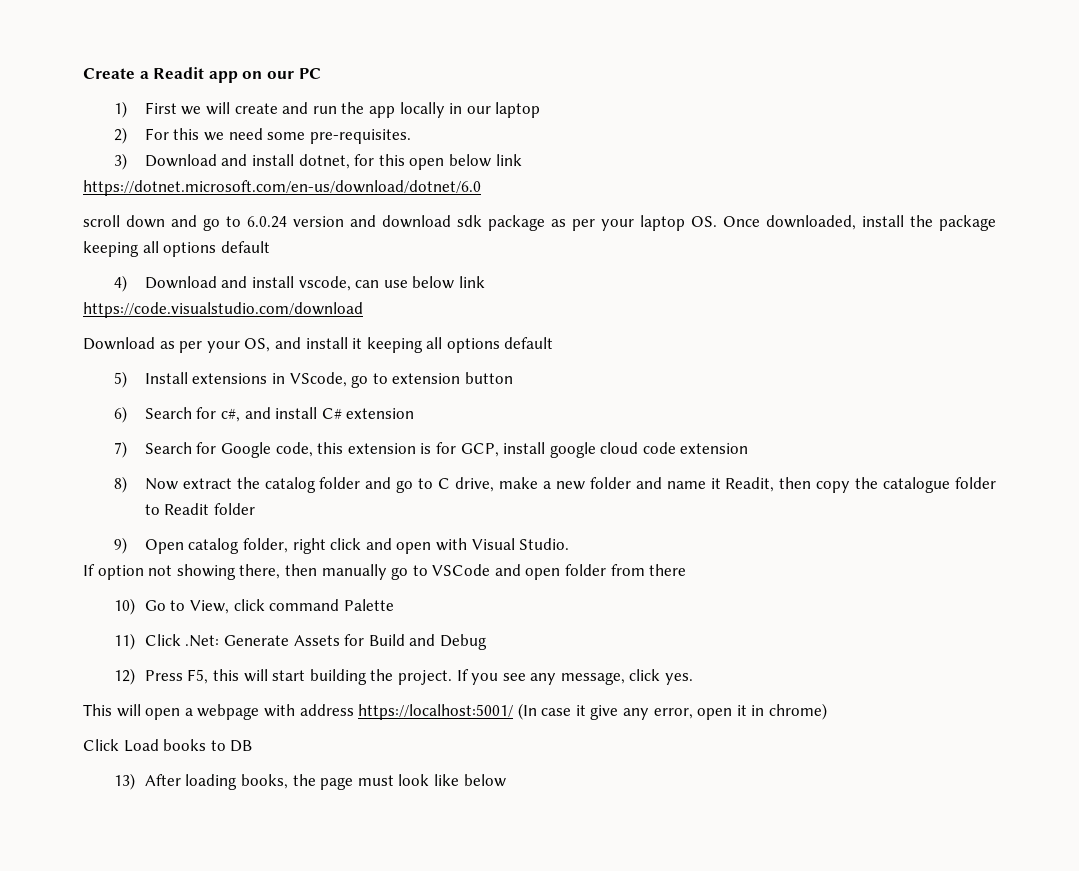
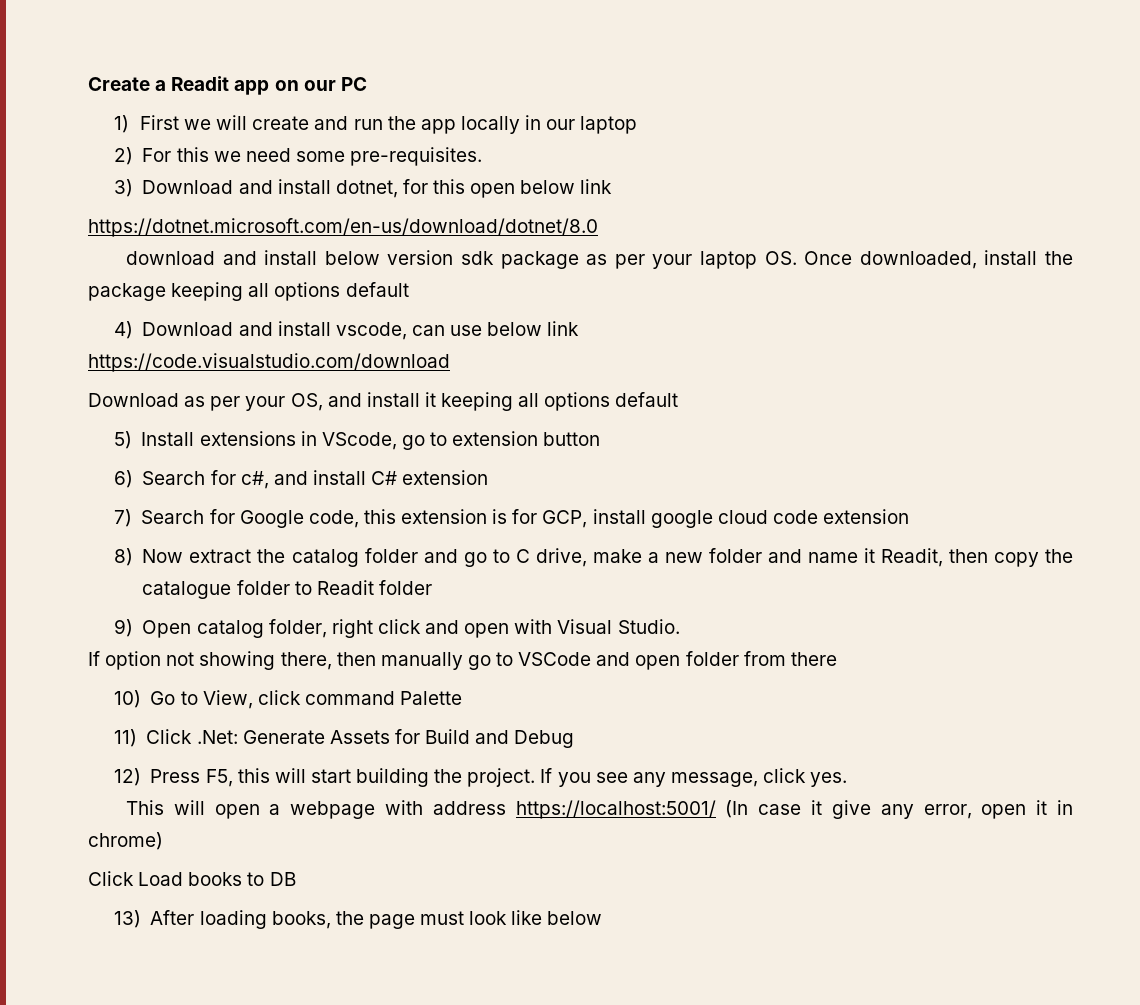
- https://dotnet.microsoft.com/en-us/download/dotnet/6.0
- scroll down and go to 6.0.24 version and download sdk package as per your laptop OS. Once downloaded, install the package keeping all options default
+ https://dotnet.microsoft.com/en-us/download/dotnet/8.0
+ download and install below version sdk package as per your laptop OS. Once downloaded, install the package keeping all options default

